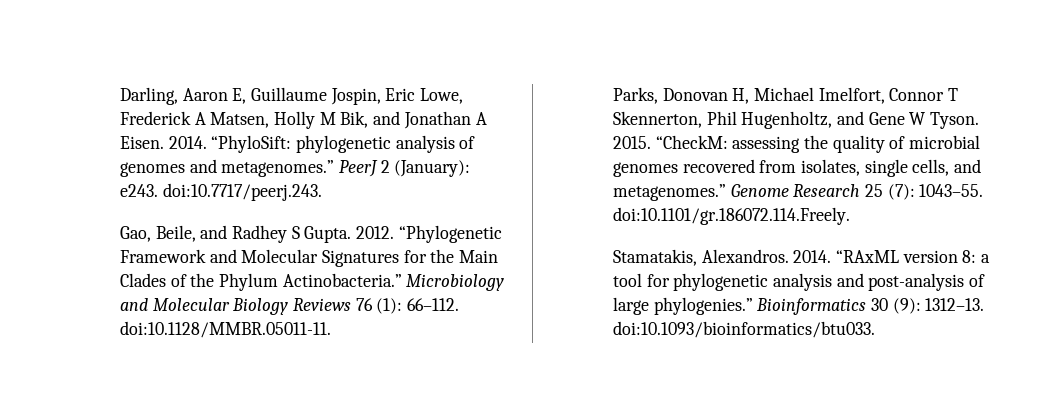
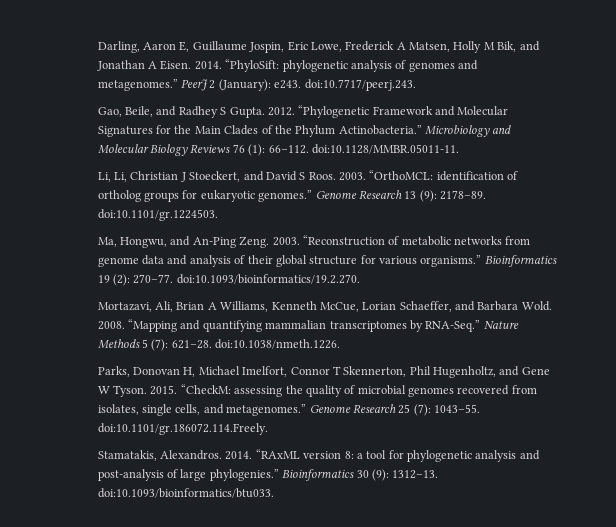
+ Li, Li, Christian J Stoeckert, and David S Roos. 2003. “OrthoMCL: identification of ortholog groups for eukaryotic genomes.” Genome Research 13 (9): 2178–89. doi:10.1101/gr.1224503.
+ Ma, Hongwu, and An-Ping Zeng. 2003. “Reconstruction of metabolic networks from genome data and analysis of their global structure for various organisms.” Bioinformatics 19 (2): 270–77. doi:10.1093/bioinformatics/19.2.270.
+ Mortazavi, Ali, Brian A Williams, Kenneth McCue, Lorian Schaeffer, and Barbara Wold. 2008. “Mapping and quantifying mammalian transcriptomes by RNA-Seq.” Nature Methods 5 (7): 621–28. doi:10.1038/nmeth.1226.

